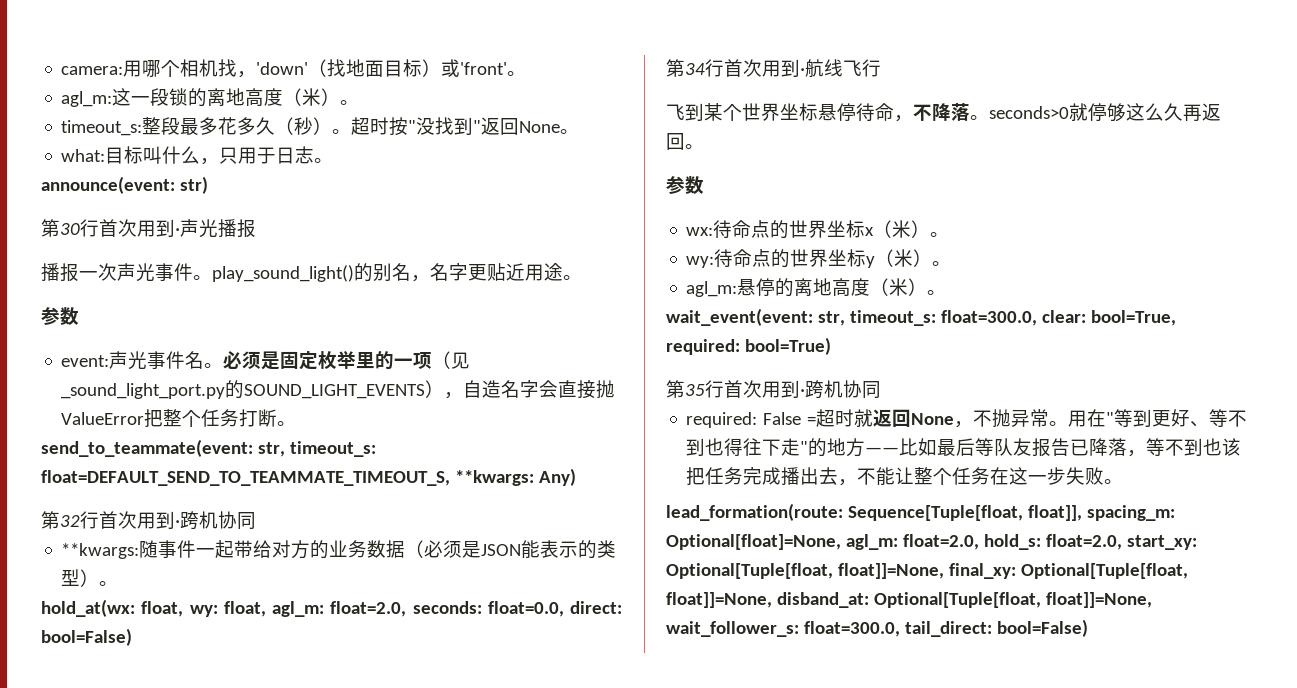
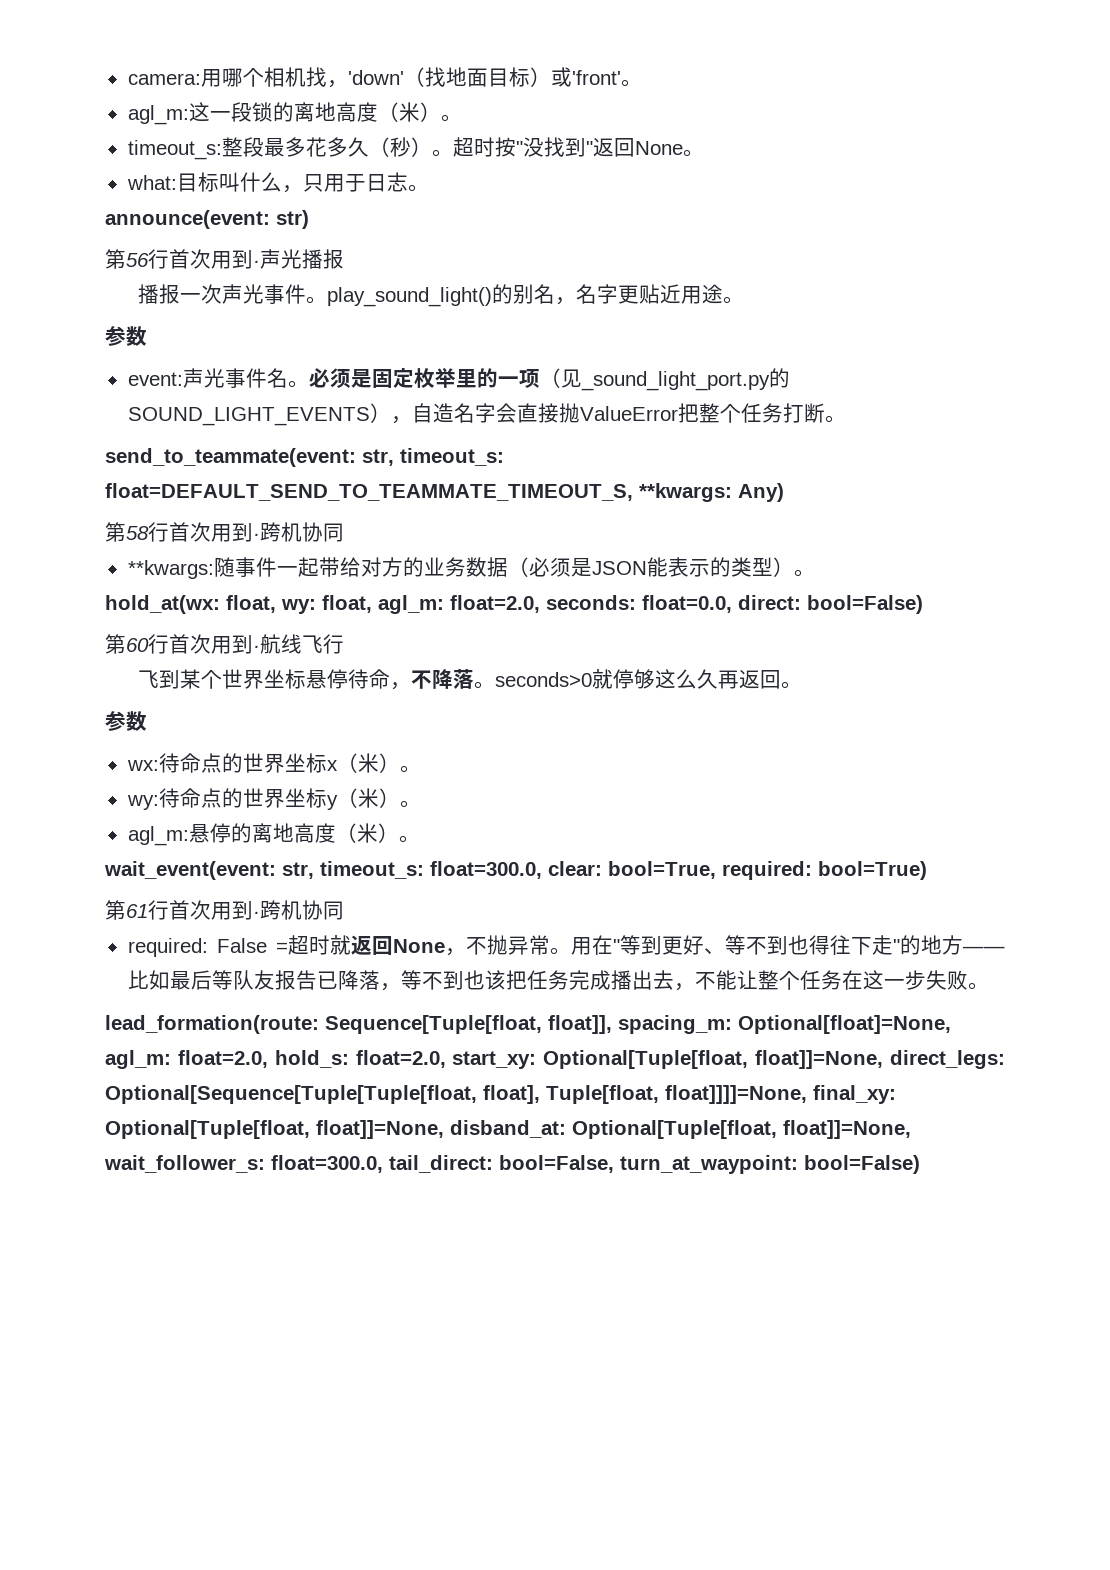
- 第30行首次用到·声光播报
+ 第56行首次用到·声光播报
- 第32行首次用到·跨机协同
+ 第58行首次用到·跨机协同
- 第34行首次用到·航线飞行
+ 第60行首次用到·航线飞行
- 第35行首次用到·跨机协同
+ 第61行首次用到·跨机协同
- lead_formation(route: Sequence[Tuple[float, float]], spacing_m: Optional[float]=None, agl_m: float=2.0, hold_s: float=2.0, start_xy: Optional[Tuple[float, float]]=None, final_xy: Optional[Tuple[float, float]]=None, disband_at: Optional[Tuple[float, float]]=None, wait_follower_s: float=300.0, tail_direct: bool=False)
+ lead_formation(route: Sequence[Tuple[float, float]], spacing_m: Optional[float]=None, agl_m: float=2.0, hold_s: float=2.0, start_xy: Optional[Tuple[float, float]]=None, direct_legs: Optional[Sequence[Tuple[Tuple[float, float], Tuple[float, float]]]]=None, final_xy: Optional[Tuple[float, float]]=None, disband_at: Optional[Tuple[float, float]]=None, wait_follower_s: float=300.0, tail_direct: bool=False, turn_at_waypoint: bool=False)

